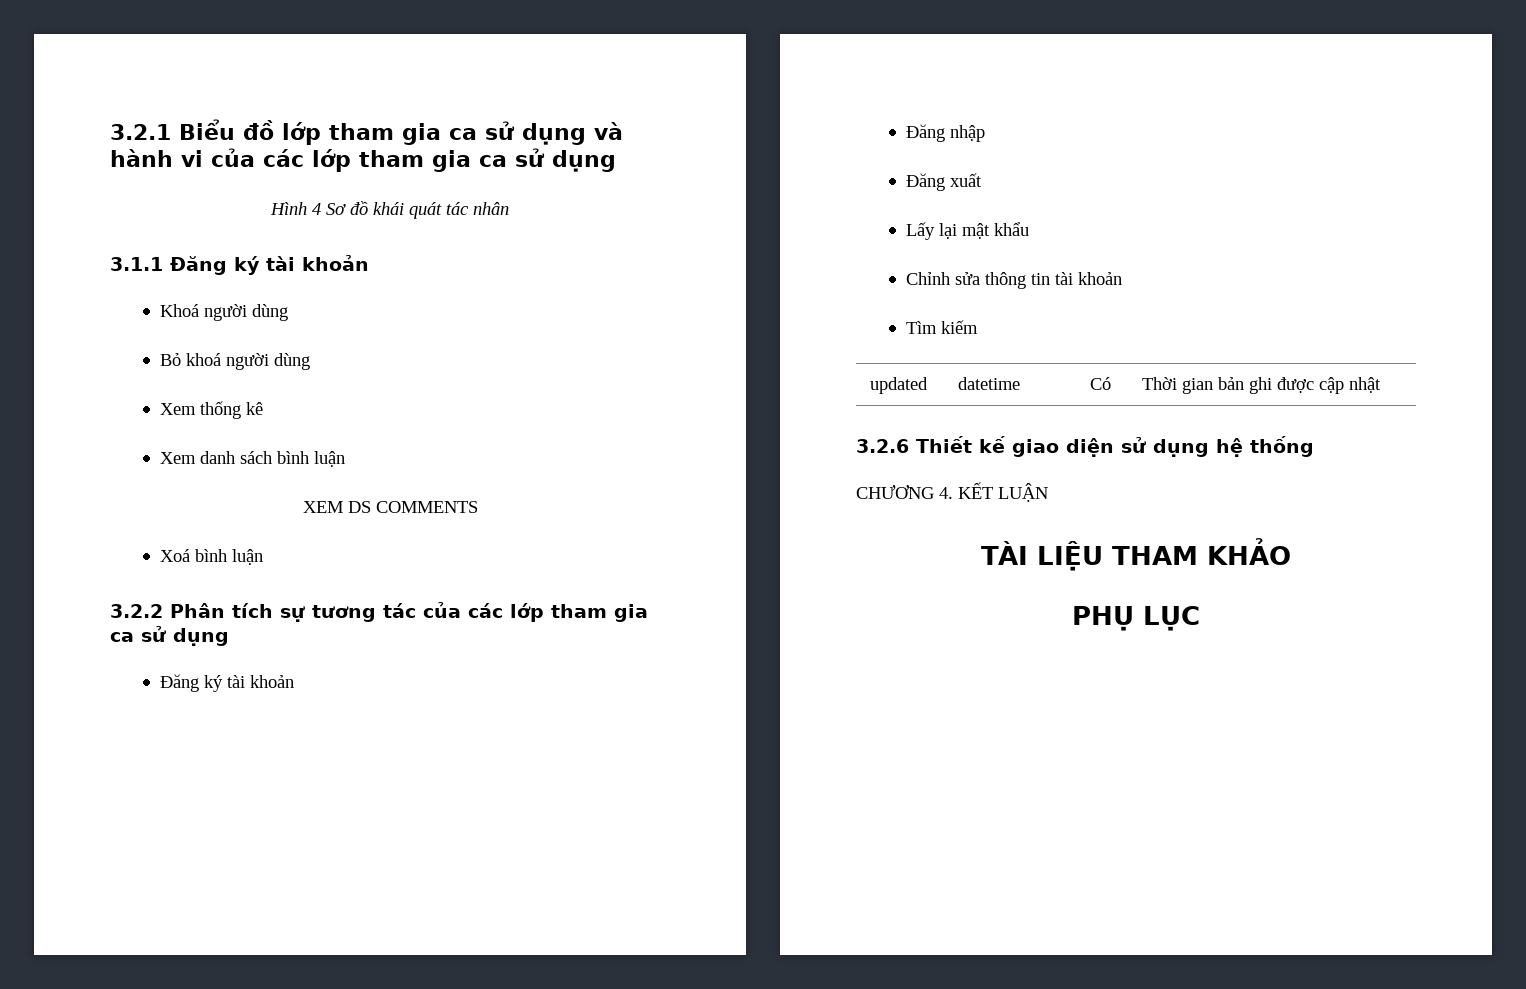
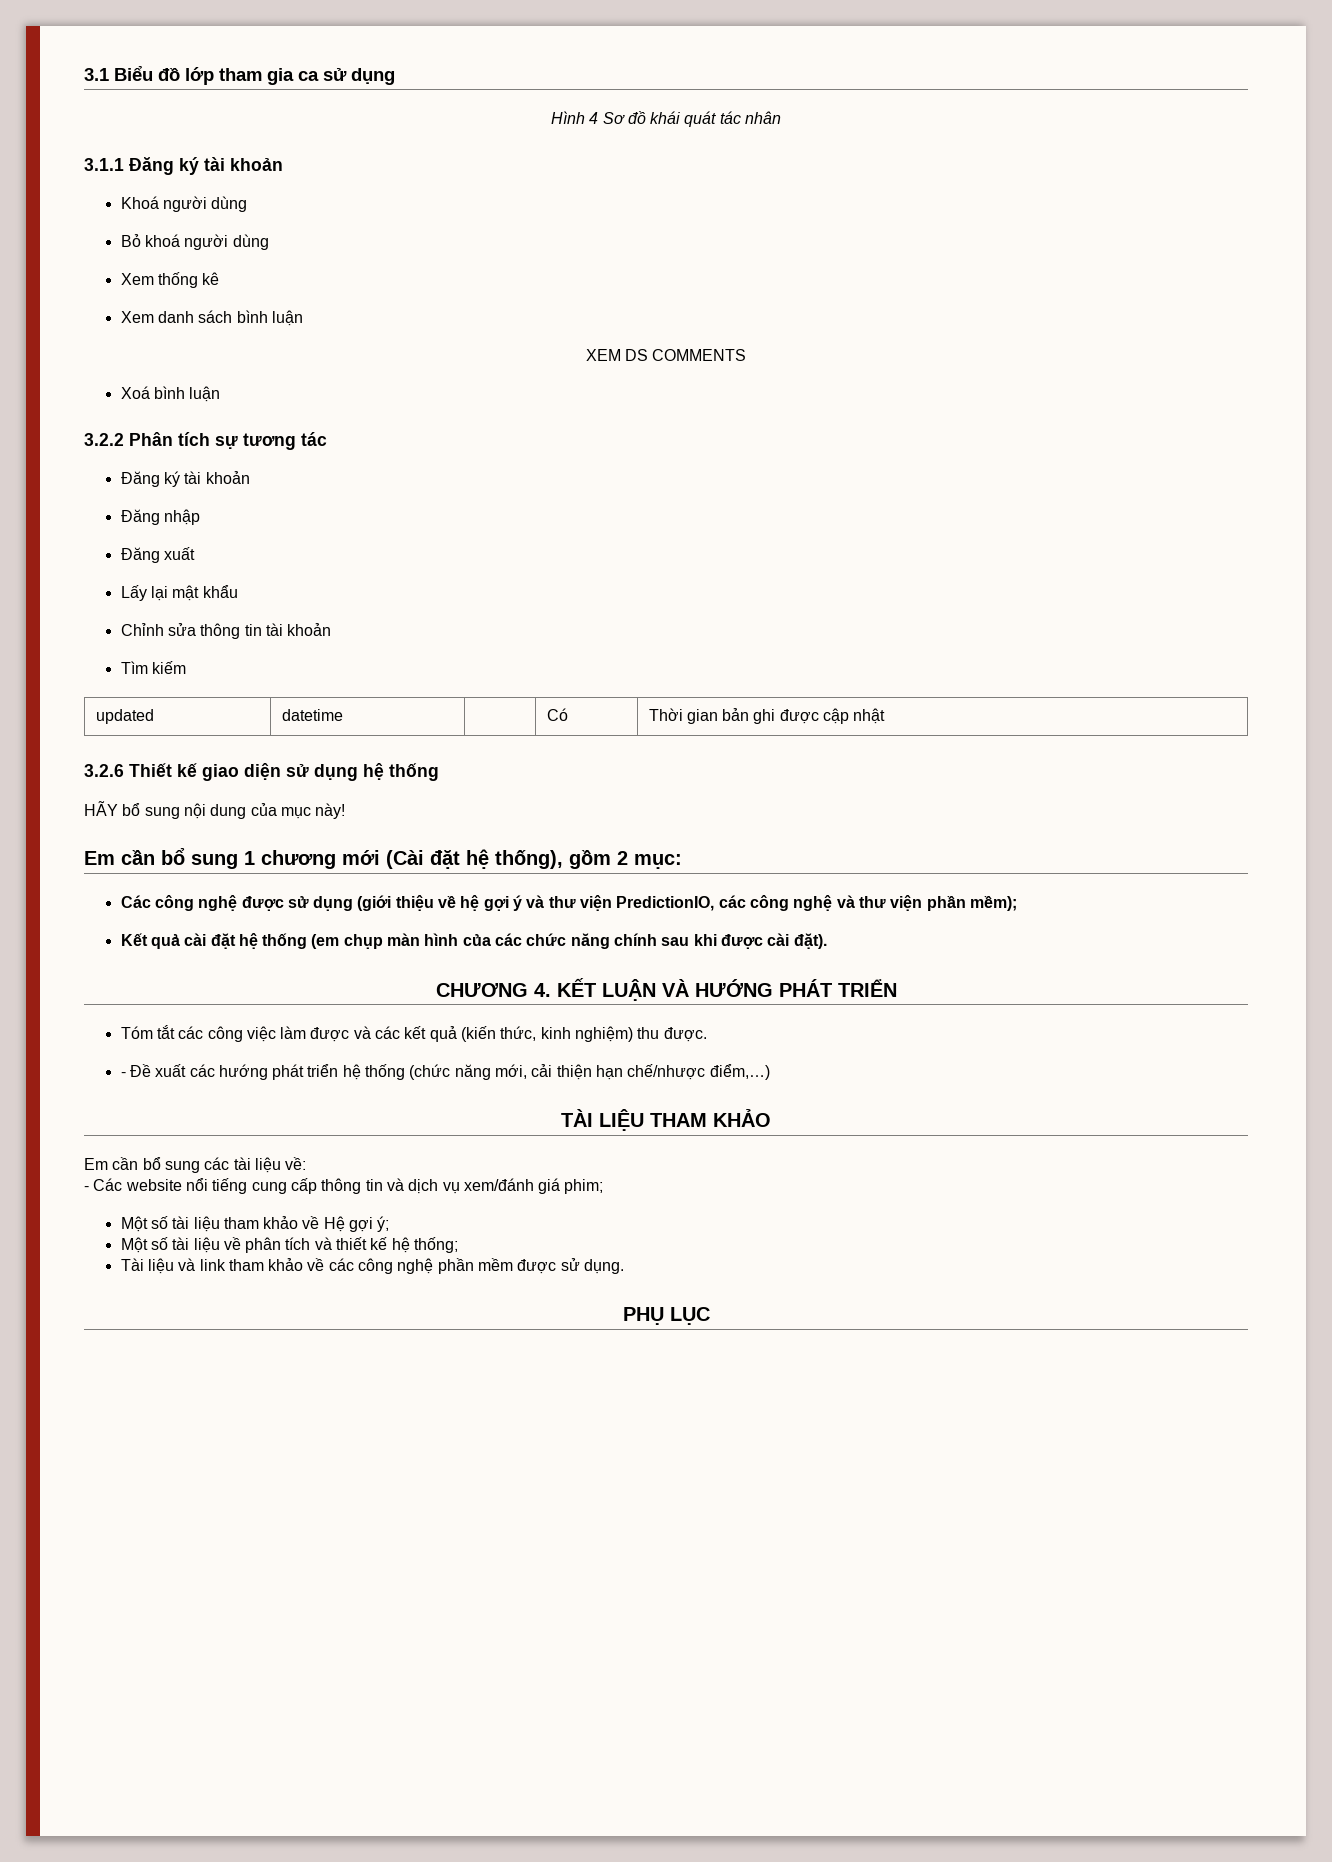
- 3.2.1 Biểu đồ lớp tham gia ca sử dụng và hành vi của các lớp tham gia ca sử dụng
+ 3.1 Biểu đồ lớp tham gia ca sử dụng
- 3.2.2 Phân tích sự tương tác của các lớp tham gia ca sử dụng
+ 3.2.2 Phân tích sự tương tác
- CHƯƠNG 4. KẾT LUẬN
+ HÃY bổ sung nội dung của mục này!
+ Em cần bổ sung 1 chương mới (Cài đặt hệ thống), gồm 2 mục:
+ Các công nghệ được sử dụng (giới thiệu về hệ gợi ý và thư viện PredictionIO, các công nghệ và thư viện phần mềm);
+ Kết quả cài đặt hệ thống (em chụp màn hình của các chức năng chính sau khi được cài đặt).
+ CHƯƠNG 4. KẾT LUẬN VÀ HƯỚNG PHÁT TRIỂN
+ Tóm tắt các công việc làm được và các kết quả (kiến thức, kinh nghiệm) thu được.
+ - Đề xuất các hướng phát triển hệ thống (chức năng mới, cải thiện hạn chế/nhược điểm,…)
  TÀI LIỆU THAM KHẢO
+ Em cần bổ sung các tài liệu về:
+ - Các website nổi tiếng cung cấp thông tin và dịch vụ xem/đánh giá phim;
+ Một số tài liệu tham khảo về Hệ gợi ý;
+ Một số tài liệu về phân tích và thiết kế hệ thống;
+ Tài liệu và link tham khảo về các công nghệ phần mềm được sử dụng.

